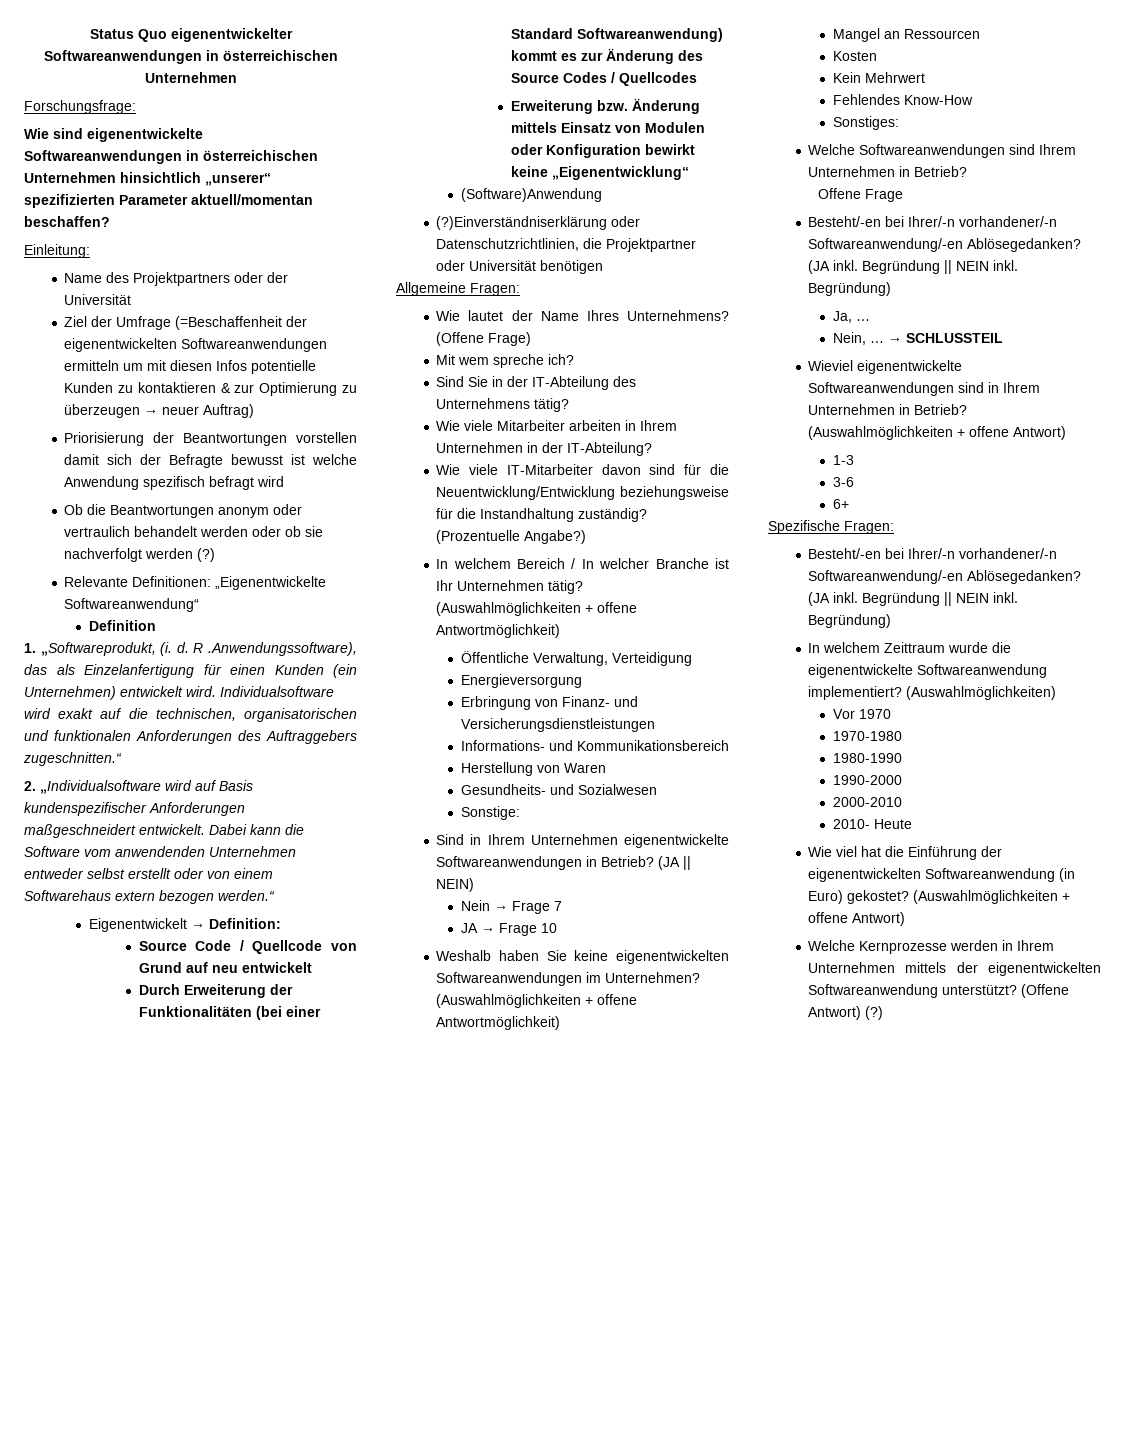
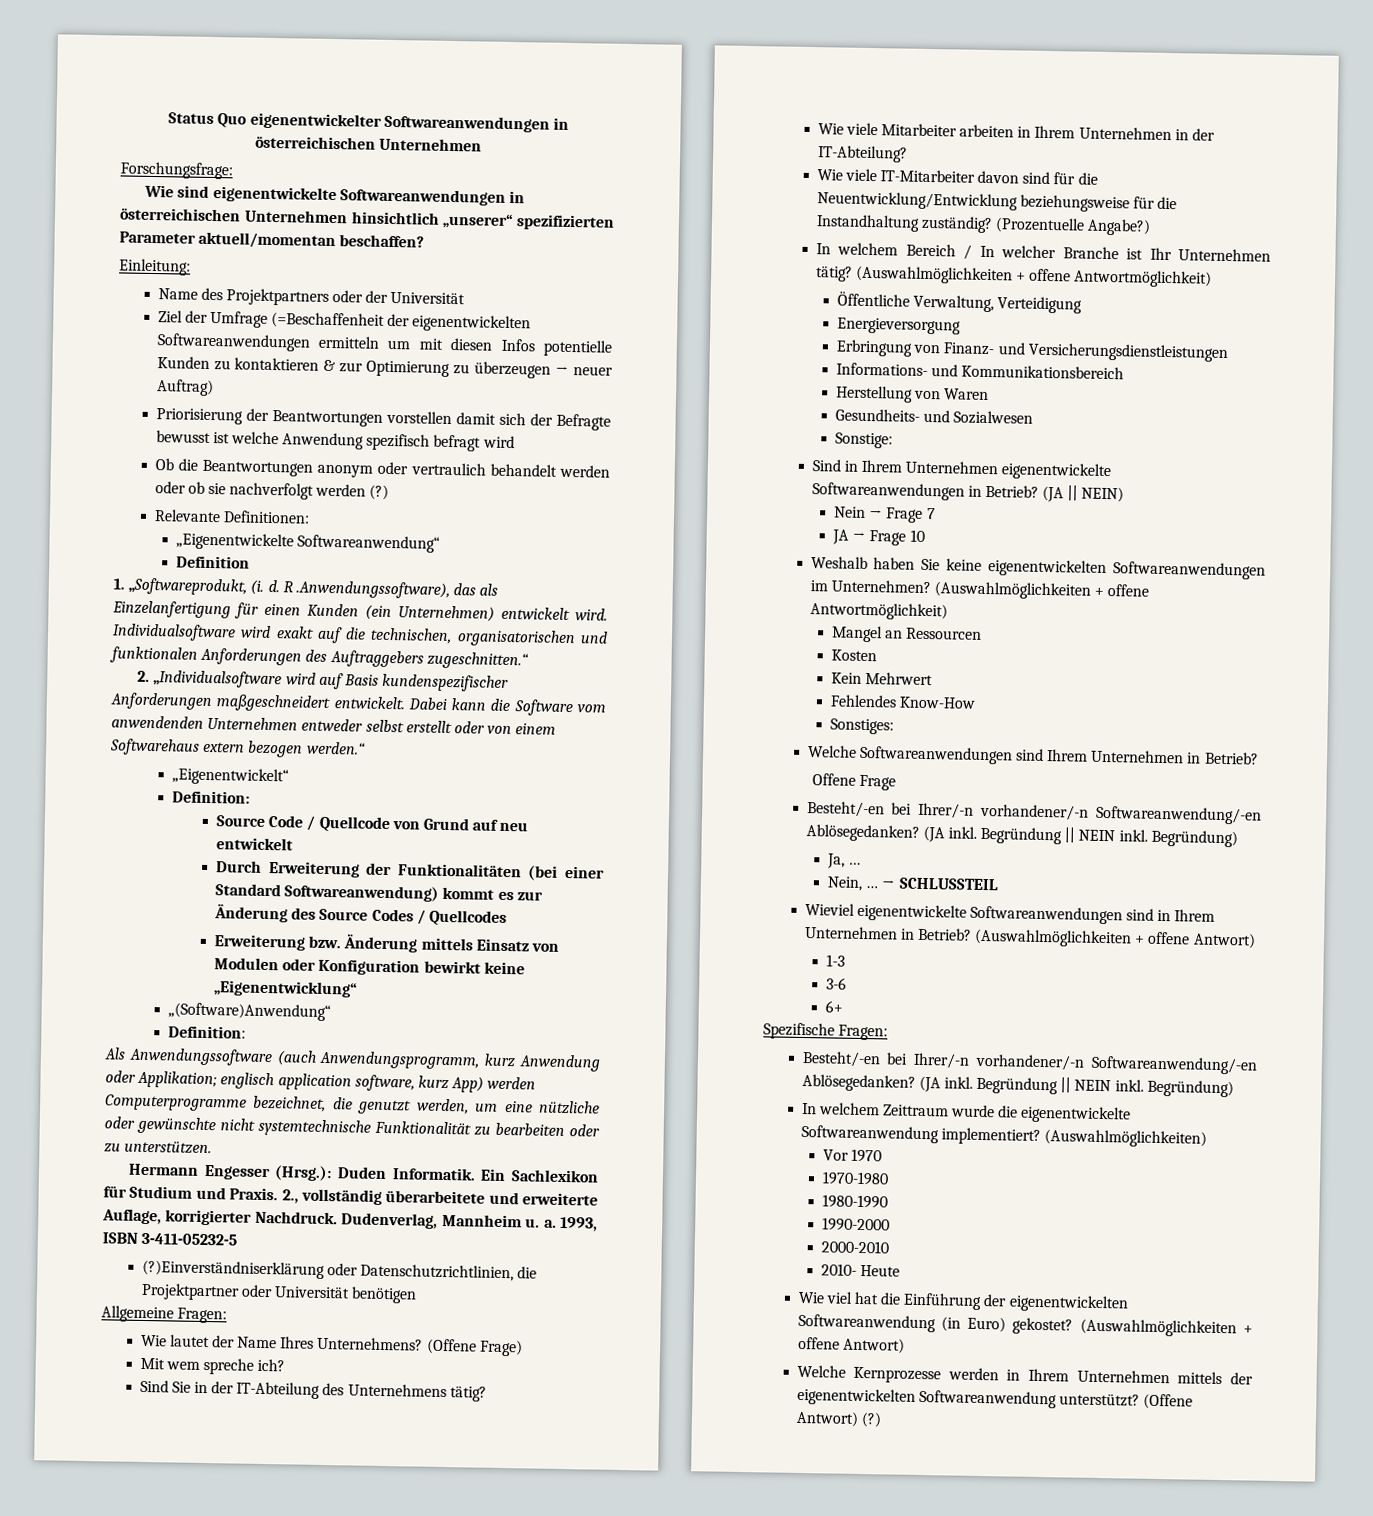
- Relevante Definitionen: „Eigenentwickelte Softwareanwendung“
+ Relevante Definitionen:
+ „Eigenentwickelte Softwareanwendung“
- Eigenentwickelt → Definition:
+ „Eigenentwickelt“
+ Definition:
- (Software)Anwendung
+ „(Software)Anwendung“
+ Definition:
+ Als Anwendungssoftware (auch Anwendungsprogramm, kurz Anwendung oder Applikation; englisch application software, kurz App) werden Computerprogramme bezeichnet, die genutzt werden, um eine nützliche oder gewünschte nicht systemtechnische Funktionalität zu bearbeiten oder zu unterstützen.
+ Hermann Engesser (Hrsg.): Duden Informatik. Ein Sachlexikon für Studium und Praxis. 2., vollständig überarbeitete und erweiterte Auflage, korrigierter Nachdruck. Dudenverlag, Mannheim u. a. 1993, ISBN 3-411-05232-5

